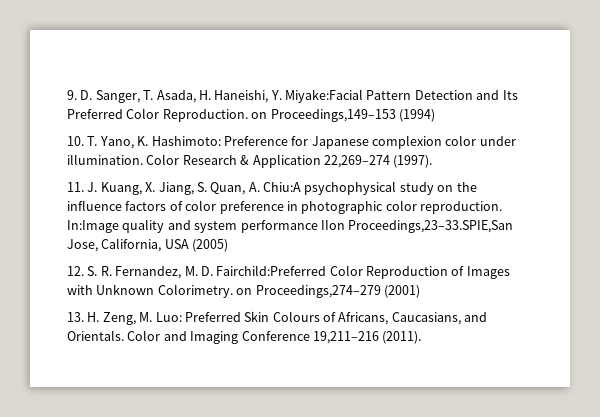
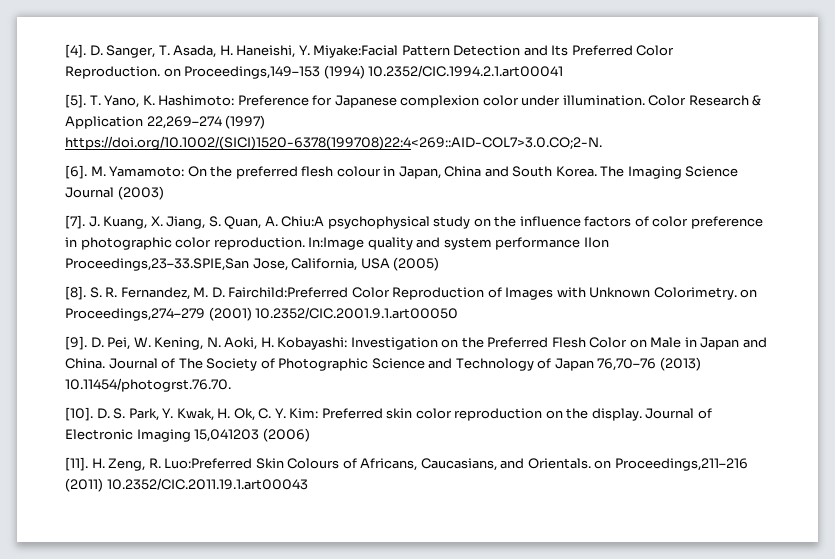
- 9. D. Sanger, T. Asada, H. Haneishi, Y. Miyake:Facial Pattern Detection and Its Preferred Color Reproduction. on Proceedings,149–153 (1994)
- 10. T. Yano, K. Hashimoto: Preference for Japanese complexion color under illumination.
+ [4]. D. Sanger, T. Asada, H. Haneishi, Y. Miyake:Facial Pattern Detection and Its Preferred Color Reproduction. on Proceedings,149–153 (1994) 10.2352/CIC.1994.2.1.art00041
+ [5]. T. Yano, K. Hashimoto: Preference for Japanese complexion color under illumination.
- Color Research & Application 22,269–274 (1997).
- 11. J. Kuang, X. Jiang, S. Quan, A. Chiu:A psychophysical study on the influence factors of color preference in photographic color reproduction.
+ Color Research & Application 22,269–274 (1997) https://doi.org/10.1002/(SICI)1520-6378(199708)22:4<269::AID-COL7>3.0.CO;2-N.
+ [6]. M. Yamamoto: On the preferred flesh colour in Japan, China and South Korea. The Imaging Science Journal (2003)
+ [7]. J. Kuang, X. Jiang, S. Quan, A. Chiu:A psychophysical study on the influence factors of color preference in photographic color reproduction.
- 12. S. R. Fernandez, M. D. Fairchild:Preferred Color Reproduction of Images with Unknown Colorimetry. on Proceedings,274–279 (2001)
- 13. H. Zeng, M. Luo: Preferred Skin Colours of Africans, Caucasians, and Orientals. Color and Imaging Conference 19,211–216 (2011).
+ [8]. S. R. Fernandez, M. D. Fairchild:Preferred Color Reproduction of Images with Unknown Colorimetry. on Proceedings,274–279 (2001) 10.2352/CIC.2001.9.1.art00050
+ [9]. D. Pei, W. Kening, N. Aoki, H. Kobayashi: Investigation on the Preferred Flesh Color on Male in Japan and China. Journal of The Society of Photographic Science and Technology of Japan 76,70–76 (2013) 10.11454/photogrst.76.70.
+ [10]. D. S. Park, Y. Kwak, H. Ok, C. Y. Kim: Preferred skin color reproduction on the display. Journal of Electronic Imaging 15,041203 (2006)
+ [11]. H. Zeng, R. Luo:Preferred Skin Colours of Africans, Caucasians, and Orientals. on Proceedings,211–216 (2011) 10.2352/CIC.2011.19.1.art00043

